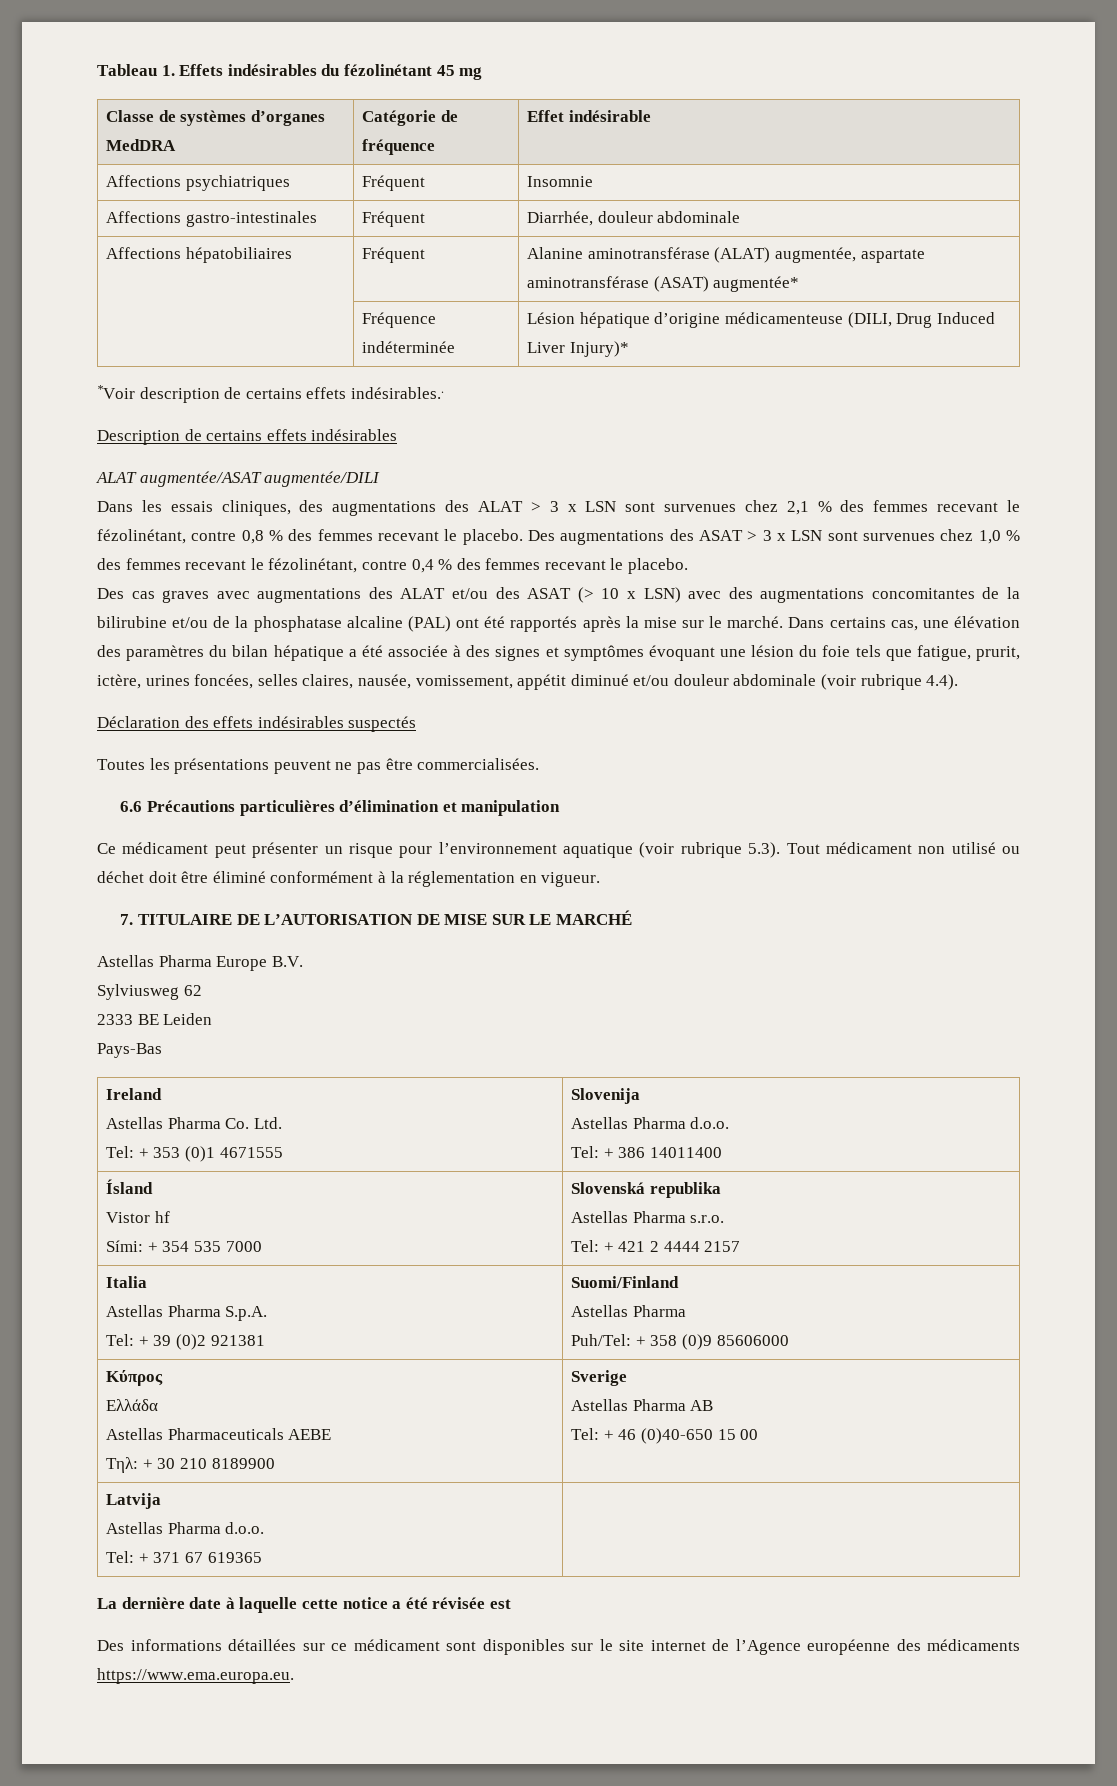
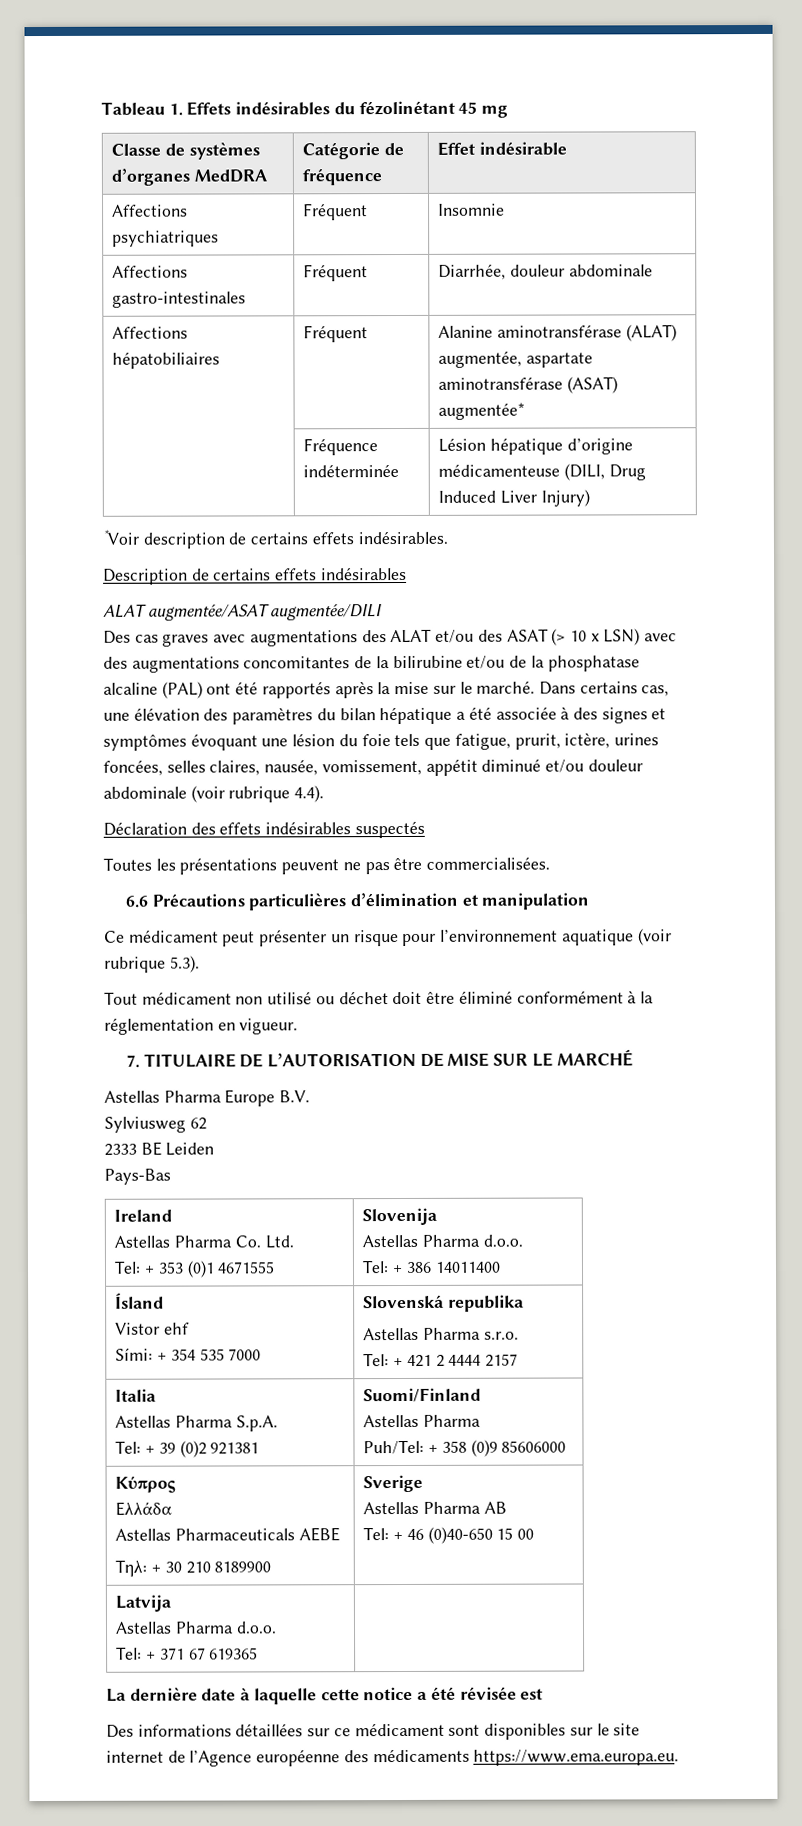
- | Fréquence indéterminée | Lésion hépatique d’origine médicamenteuse (DILI, Drug Induced Liver Injury)*
+ | Fréquence indéterminée | Lésion hépatique d’origine médicamenteuse (DILI, Drug Induced Liver Injury)
- *Voir description de certains effets indésirables..
+ *Voir description de certains effets indésirables.
- Dans les essais cliniques, des augmentations des ALAT > 3 x LSN sont survenues chez 2,1 % des femmes recevant le fézolinétant, contre 0,8 % des femmes recevant le placebo. Des augmentations des ASAT > 3 x LSN sont survenues chez 1,0 % des femmes recevant le fézolinétant, contre 0,4 % des femmes recevant le placebo.
- Ce médicament peut présenter un risque pour l’environnement aquatique (voir rubrique 5.3). Tout médicament non utilisé ou déchet doit être éliminé conformément à la réglementation en vigueur.
+ Ce médicament peut présenter un risque pour l’environnement aquatique (voir rubrique 5.3).
+ Tout médicament non utilisé ou déchet doit être éliminé conformément à la réglementation en vigueur.
  Ísland
- Vistor hf
+ Vistor ehf

